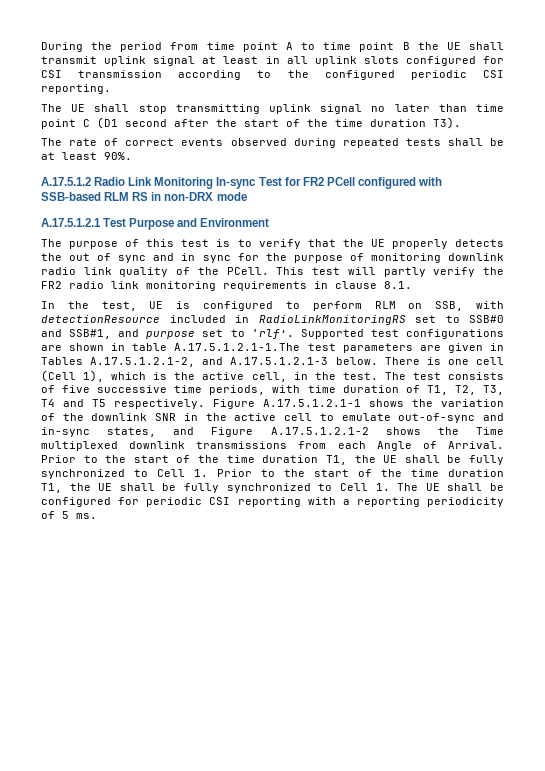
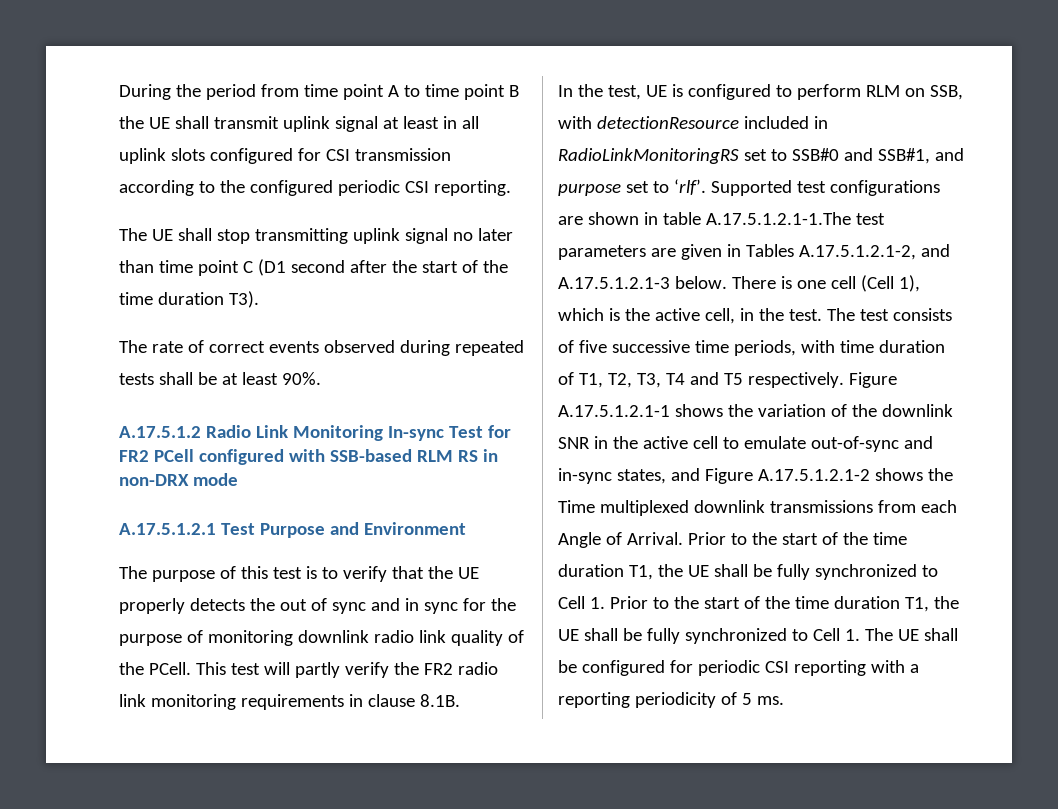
- This test will partly verify the FR2 radio link monitoring requirements in clause 8.1.
+ This test will partly verify the FR2 radio link monitoring requirements in clause 8.1B.

